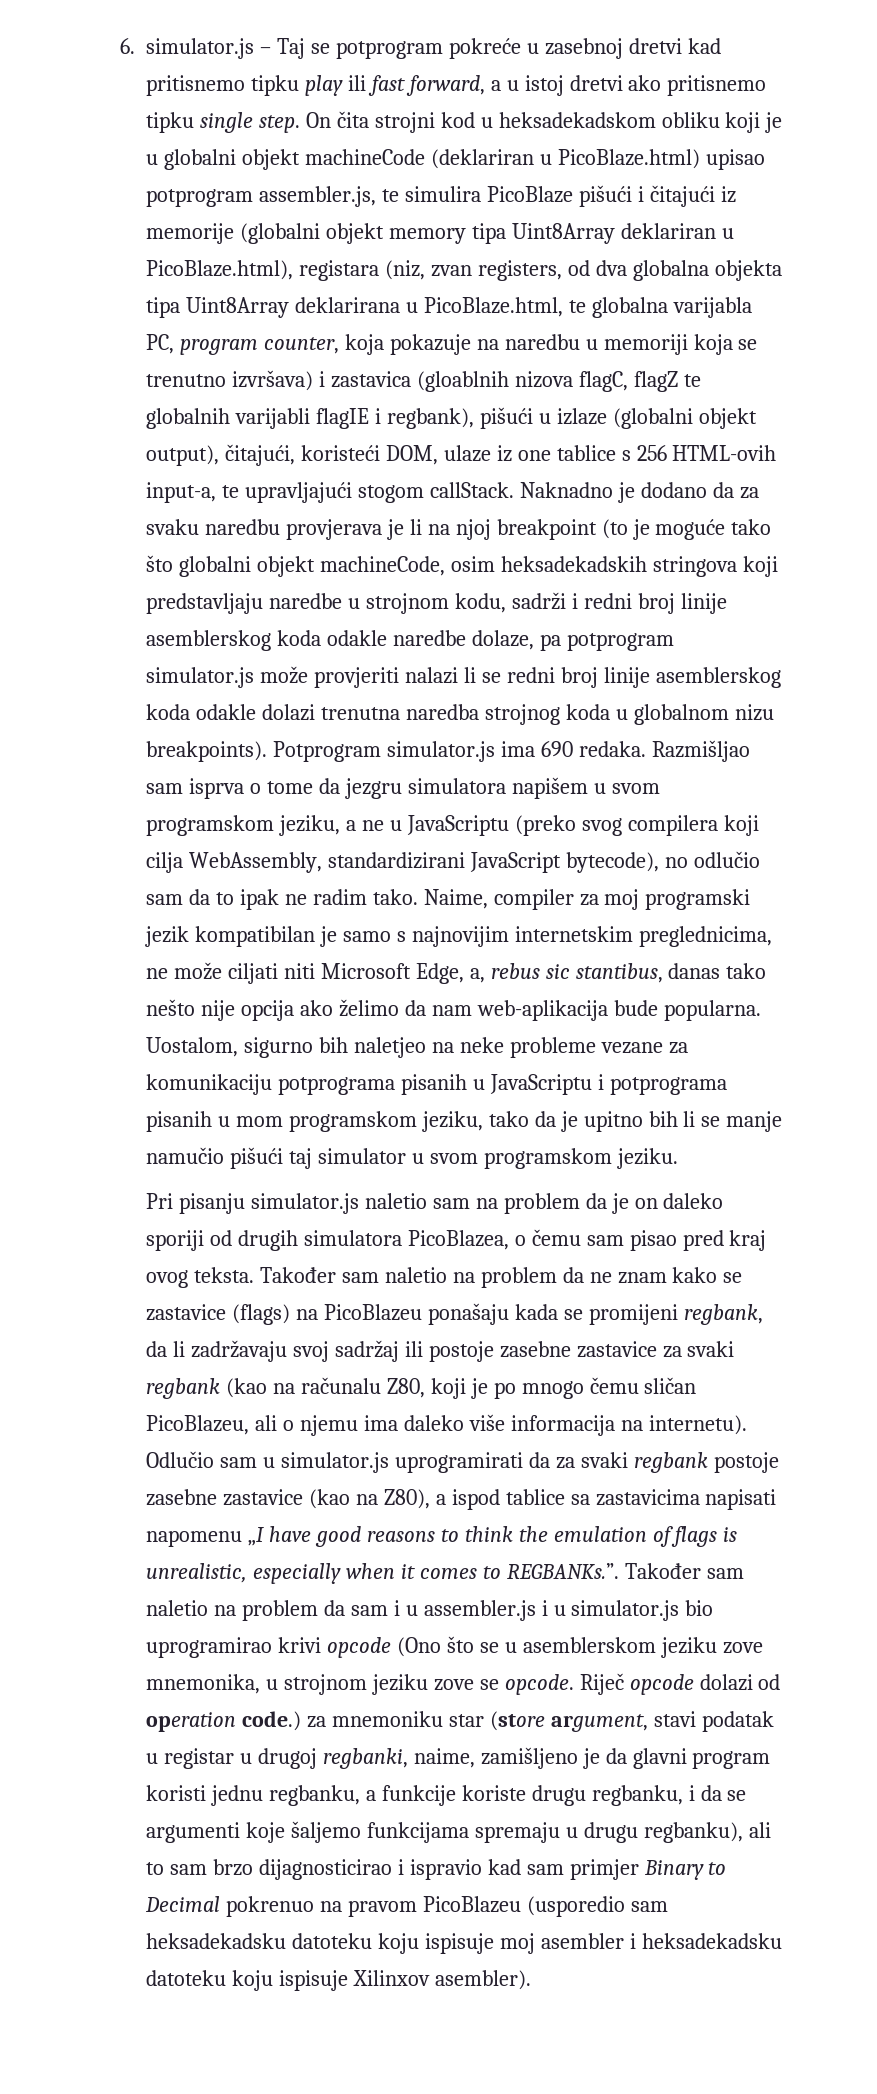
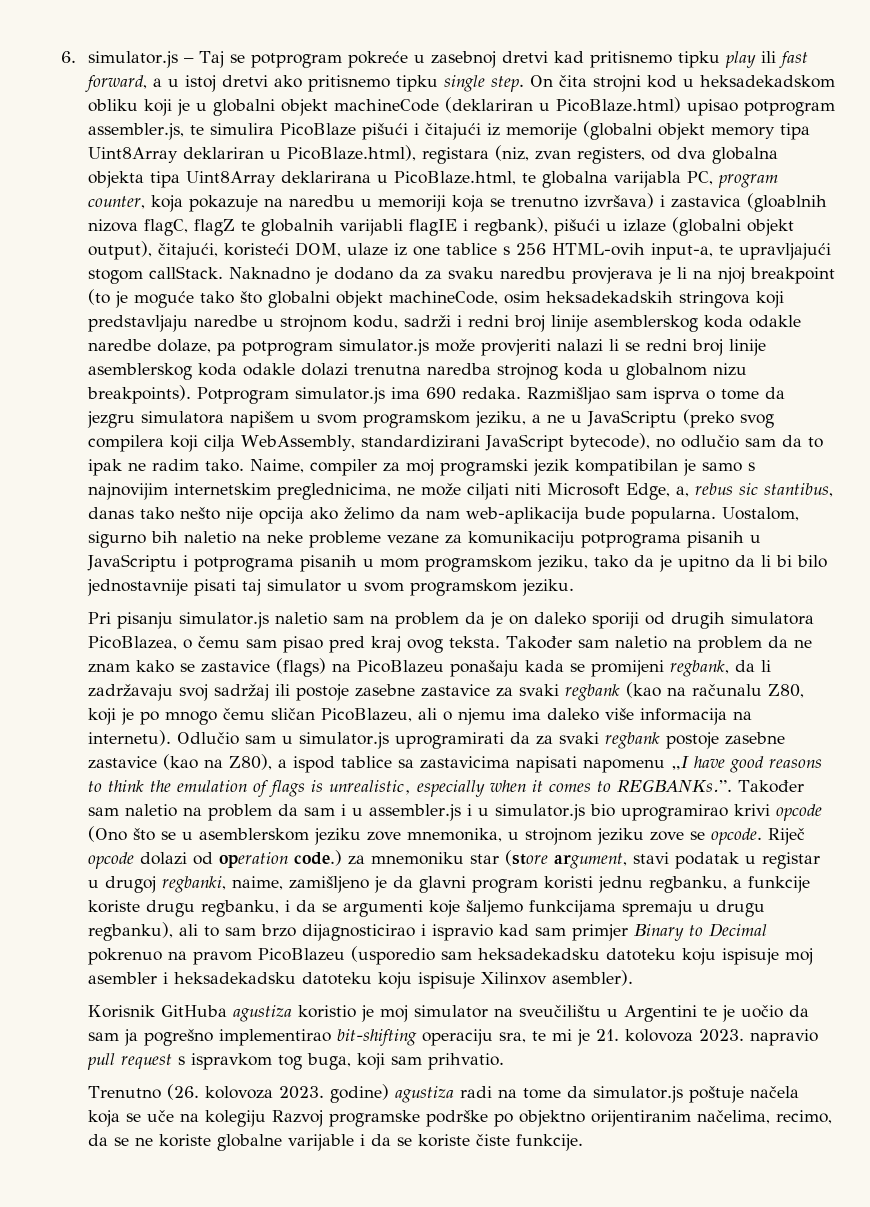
- Uostalom, sigurno bih naletjeo na neke probleme vezane za komunikaciju potprograma pisanih u JavaScriptu i potprograma pisanih u mom programskom jeziku, tako da je upitno bih li se manje namučio pišući taj simulator u svom programskom jeziku.
+ Uostalom, sigurno bih naletio na neke probleme vezane za komunikaciju potprograma pisanih u JavaScriptu i potprograma pisanih u mom programskom jeziku, tako da je upitno da li bi bilo jednostavnije pisati taj simulator u svom programskom jeziku.
+ Korisnik GitHuba agustiza koristio je moj simulator na sveučilištu u Argentini te je uočio da sam ja pogrešno implementirao bit-shifting operaciju sra, te mi je 21. kolovoza 2023. napravio pull request s ispravkom tog buga, koji sam prihvatio.
+ Trenutno (26. kolovoza 2023. godine) agustiza radi na tome da simulator.js poštuje načela koja se uče na kolegiju Razvoj programske podrške po objektno orijentiranim načelima, recimo, da se ne koriste globalne varijable i da se koriste čiste funkcije.

